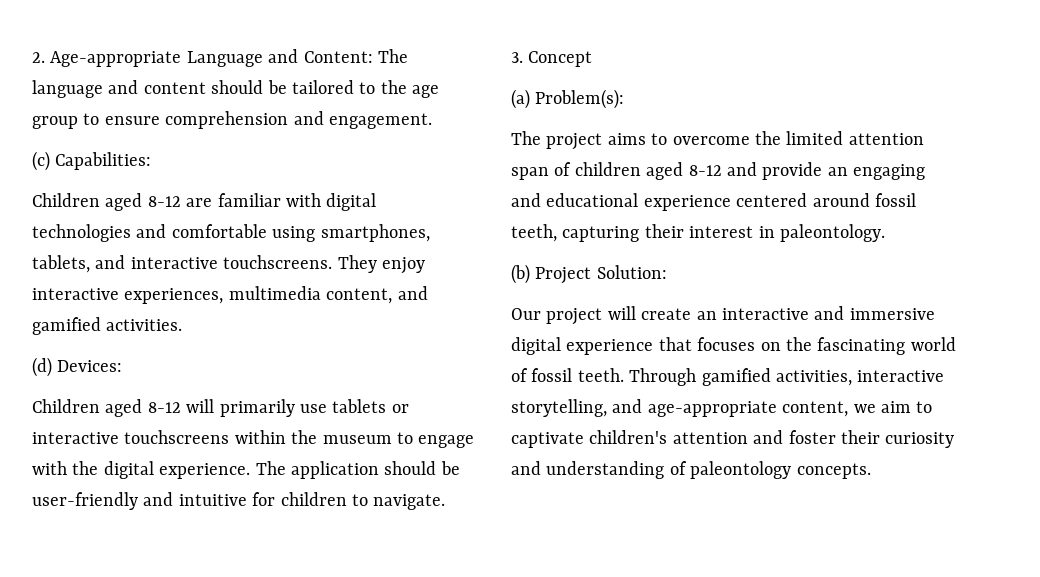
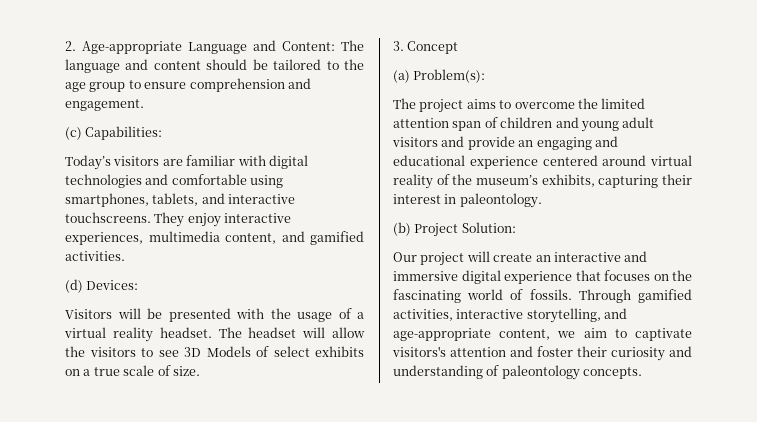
- Children aged 8-12 are familiar with digital technologies and comfortable using smartphones, tablets, and interactive touchscreens.
+ Today’s visitors are familiar with digital technologies and comfortable using smartphones, tablets, and interactive touchscreens.
- Children aged 8-12 will primarily use tablets or interactive touchscreens within the museum to engage with the digital experience. The application should be user-friendly and intuitive for children to navigate.
+ Visitors will be presented with the usage of a virtual reality headset. The headset will allow the visitors to see 3D Models of select exhibits on a true scale of size.
- The project aims to overcome the limited attention span of children aged 8-12 and provide an engaging and educational experience centered around fossil teeth, capturing their interest in paleontology.
+ The project aims to overcome the limited attention span of children and young adult visitors and provide an engaging and educational experience centered around virtual reality of the museum’s exhibits, capturing their interest in paleontology.
- Our project will create an interactive and immersive digital experience that focuses on the fascinating world of fossil teeth.
+ Our project will create an interactive and immersive digital experience that focuses on the fascinating world of fossils.
- Through gamified activities, interactive storytelling, and age-appropriate content, we aim to captivate children's attention and foster their curiosity and understanding of paleontology concepts.
+ Through gamified activities, interactive storytelling, and age-appropriate content, we aim to captivate visitors's attention and foster their curiosity and understanding of paleontology concepts.

